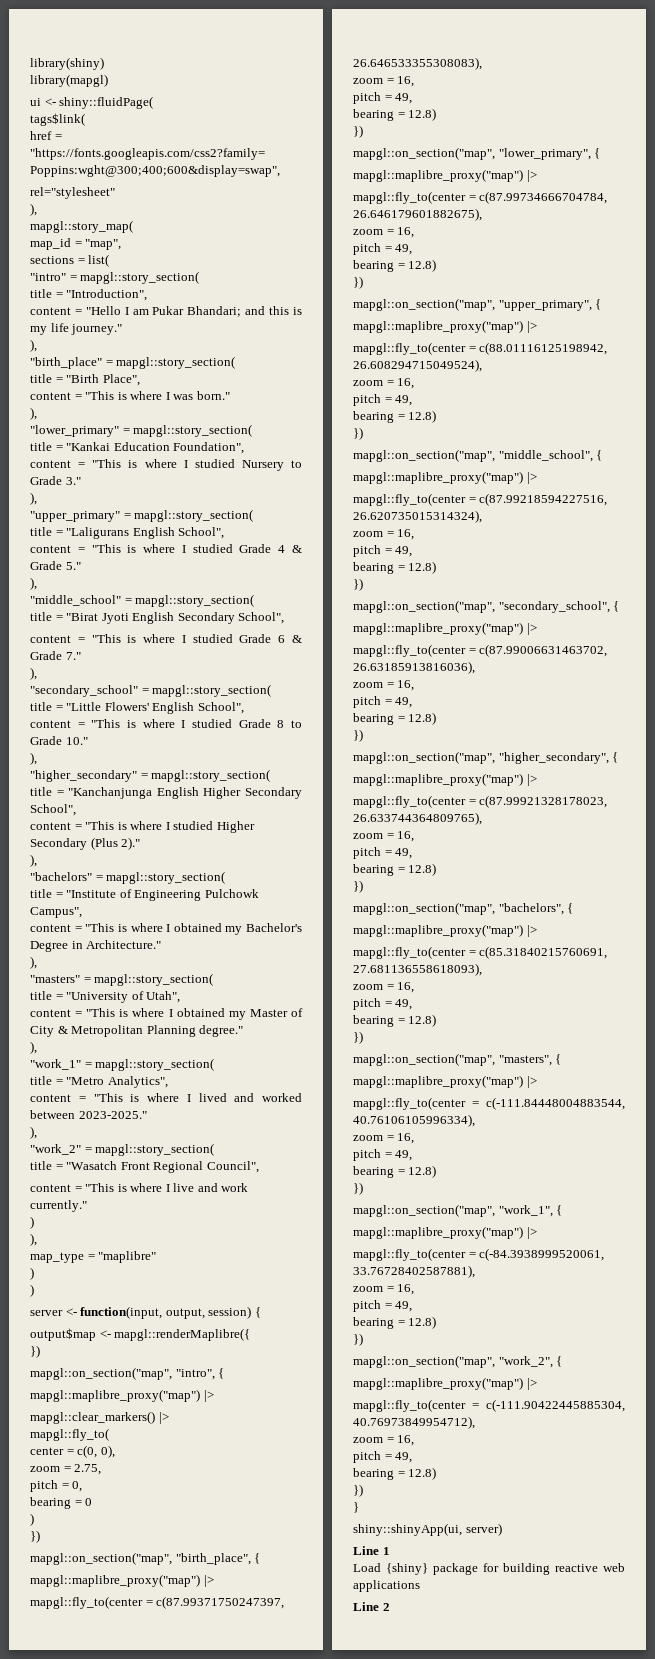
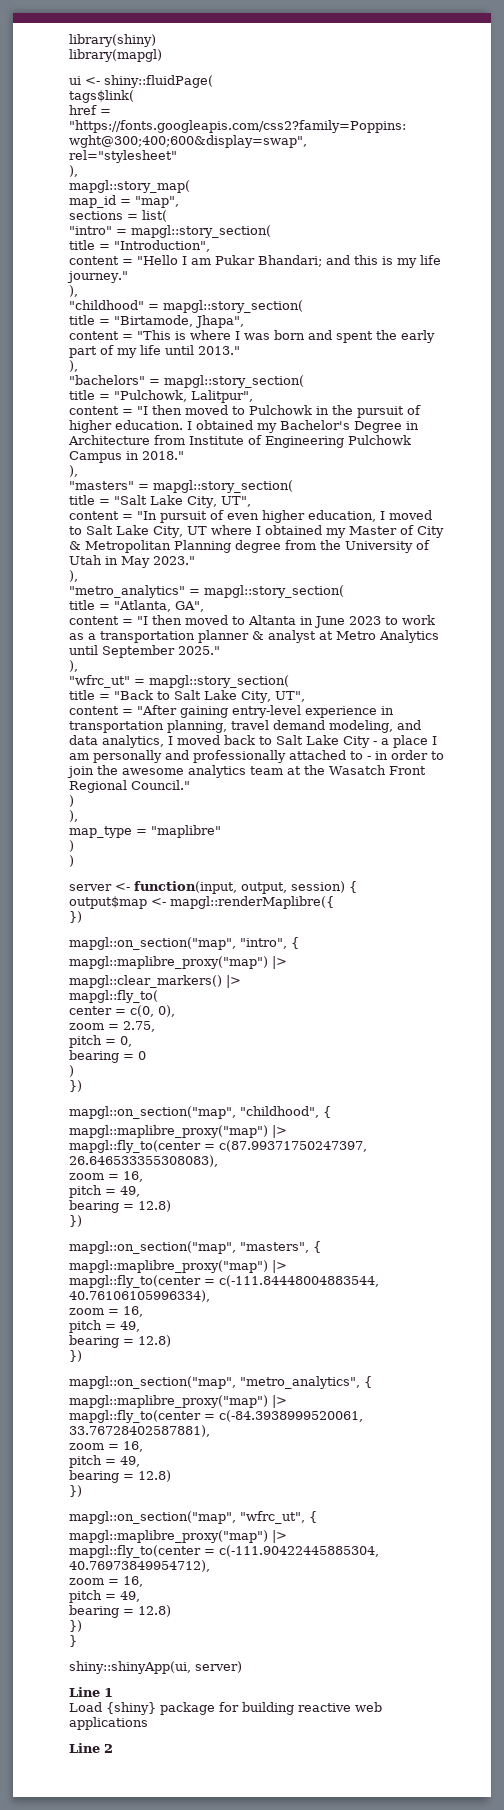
- "birth_place" = mapgl::story_section(
- title = "Birth Place",
+ "childhood" = mapgl::story_section(
+ title = "Birtamode, Jhapa",
- content = "This is where I was born."
- ),
- "lower_primary" = mapgl::story_section(
- title = "Kankai Education Foundation",
- content = "This is where I studied Nursery to Grade 3."
- ),
- "upper_primary" = mapgl::story_section(
- title = "Laligurans English School",
- content = "This is where I studied Grade 4 & Grade 5."
- ),
- "middle_school" = mapgl::story_section(
- title = "Birat Jyoti English Secondary School",
- content = "This is where I studied Grade 6 & Grade 7."
- ),
- "secondary_school" = mapgl::story_section(
- title = "Little Flowers' English School",
- content = "This is where I studied Grade 8 to Grade 10."
- ),
- "higher_secondary" = mapgl::story_section(
- title = "Kanchanjunga English Higher Secondary School",
- content = "This is where I studied Higher Secondary (Plus 2)."
+ content = "This is where I was born and spent the early part of my life until 2013."
- title = "Institute of Engineering Pulchowk Campus",
- content = "This is where I obtained my Bachelor's Degree in Architecture."
+ title = "Pulchowk, Lalitpur",
+ content = "I then moved to Pulchowk in the pursuit of higher education. I obtained my Bachelor's Degree in Architecture from Institute of Engineering Pulchowk Campus in 2018."
- title = "University of Utah",
- content = "This is where I obtained my Master of City & Metropolitan Planning degree."
+ title = "Salt Lake City, UT",
+ content = "In pursuit of even higher education, I moved to Salt Lake City, UT where I obtained my Master of City & Metropolitan Planning degree from the University of Utah in May 2023."
  ),
- "work_1" = mapgl::story_section(
- title = "Metro Analytics",
- content = "This is where I lived and worked between 2023-2025."
+ "metro_analytics" = mapgl::story_section(
+ title = "Atlanta, GA",
+ content = "I then moved to Altanta in June 2023 to work as a transportation planner & analyst at Metro Analytics until September 2025."
  ),
- "work_2" = mapgl::story_section(
- title = "Wasatch Front Regional Council",
- content = "This is where I live and work currently."
+ "wfrc_ut" = mapgl::story_section(
+ title = "Back to Salt Lake City, UT",
+ content = "After gaining entry-level experience in transportation planning, travel demand modeling, and data analytics, I moved back to Salt Lake City - a place I am personally and professionally attached to - in order to join the awesome analytics team at the Wasatch Front Regional Council."
- mapgl::on_section("map", "birth_place", {
+ mapgl::on_section("map", "childhood", {
- mapgl::on_section("map", "lower_primary", {
- mapgl::maplibre_proxy("map") |>
- mapgl::fly_to(center = c(87.99734666704784, 26.646179601882675),
- zoom = 16,
- pitch = 49,
- bearing = 12.8)
- })
- mapgl::on_section("map", "upper_primary", {
- mapgl::maplibre_proxy("map") |>
- mapgl::fly_to(center = c(88.01116125198942, 26.608294715049524),
- zoom = 16,
- pitch = 49,
- bearing = 12.8)
- })
- mapgl::on_section("map", "middle_school", {
- mapgl::maplibre_proxy("map") |>
- mapgl::fly_to(center = c(87.99218594227516, 26.620735015314324),
- zoom = 16,
- pitch = 49,
- bearing = 12.8)
- })
- mapgl::on_section("map", "secondary_school", {
- mapgl::maplibre_proxy("map") |>
- mapgl::fly_to(center = c(87.99006631463702, 26.63185913816036),
- zoom = 16,
- pitch = 49,
- bearing = 12.8)
- })
- mapgl::on_section("map", "higher_secondary", {
- mapgl::maplibre_proxy("map") |>
- mapgl::fly_to(center = c(87.99921328178023, 26.633744364809765),
- zoom = 16,
- pitch = 49,
- bearing = 12.8)
- })
- mapgl::on_section("map", "bachelors", {
- mapgl::maplibre_proxy("map") |>
- mapgl::fly_to(center = c(85.31840215760691, 27.681136558618093),
- zoom = 16,
- pitch = 49,
- bearing = 12.8)
- })
- mapgl::on_section("map", "work_1", {
+ mapgl::on_section("map", "metro_analytics", {
- mapgl::on_section("map", "work_2", {
+ mapgl::on_section("map", "wfrc_ut", {

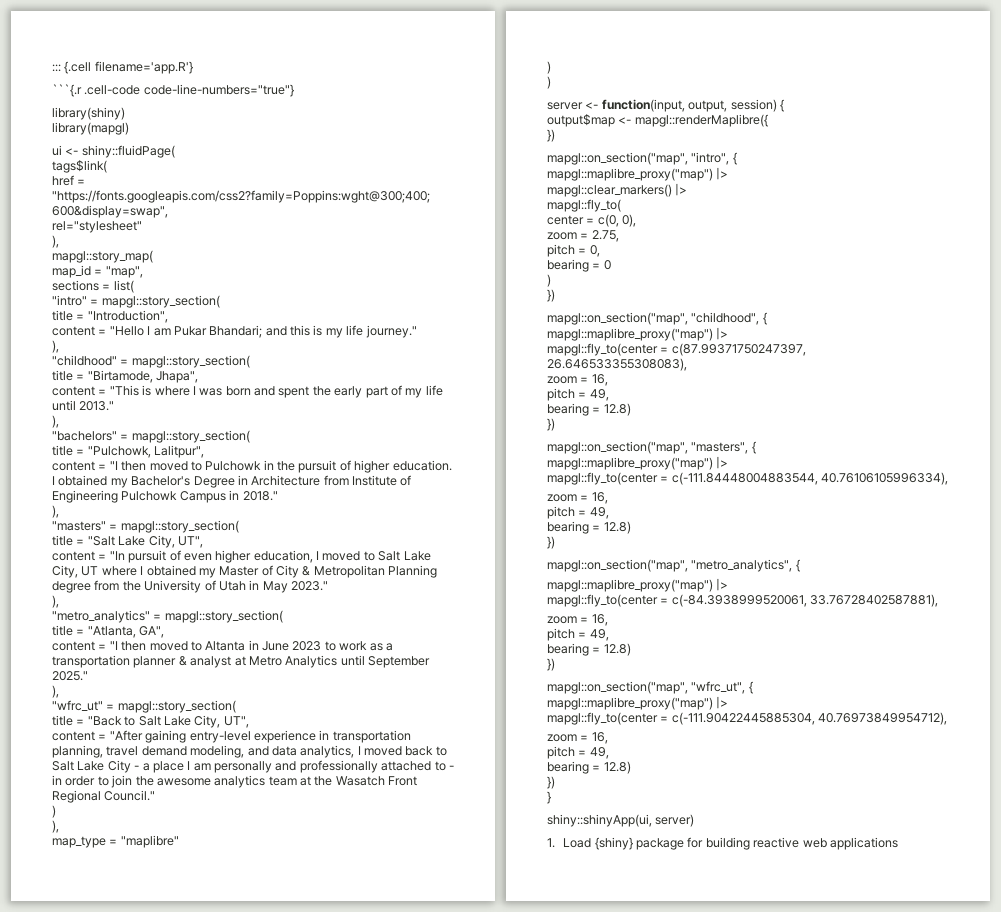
+ ::: {.cell filename='app.R'}
+ ```{.r .cell-code code-line-numbers="true"}
- Line 1
- Load {shiny} package for building reactive web applications
+ 1. Load {shiny} package for building reactive web applications
- Line 2

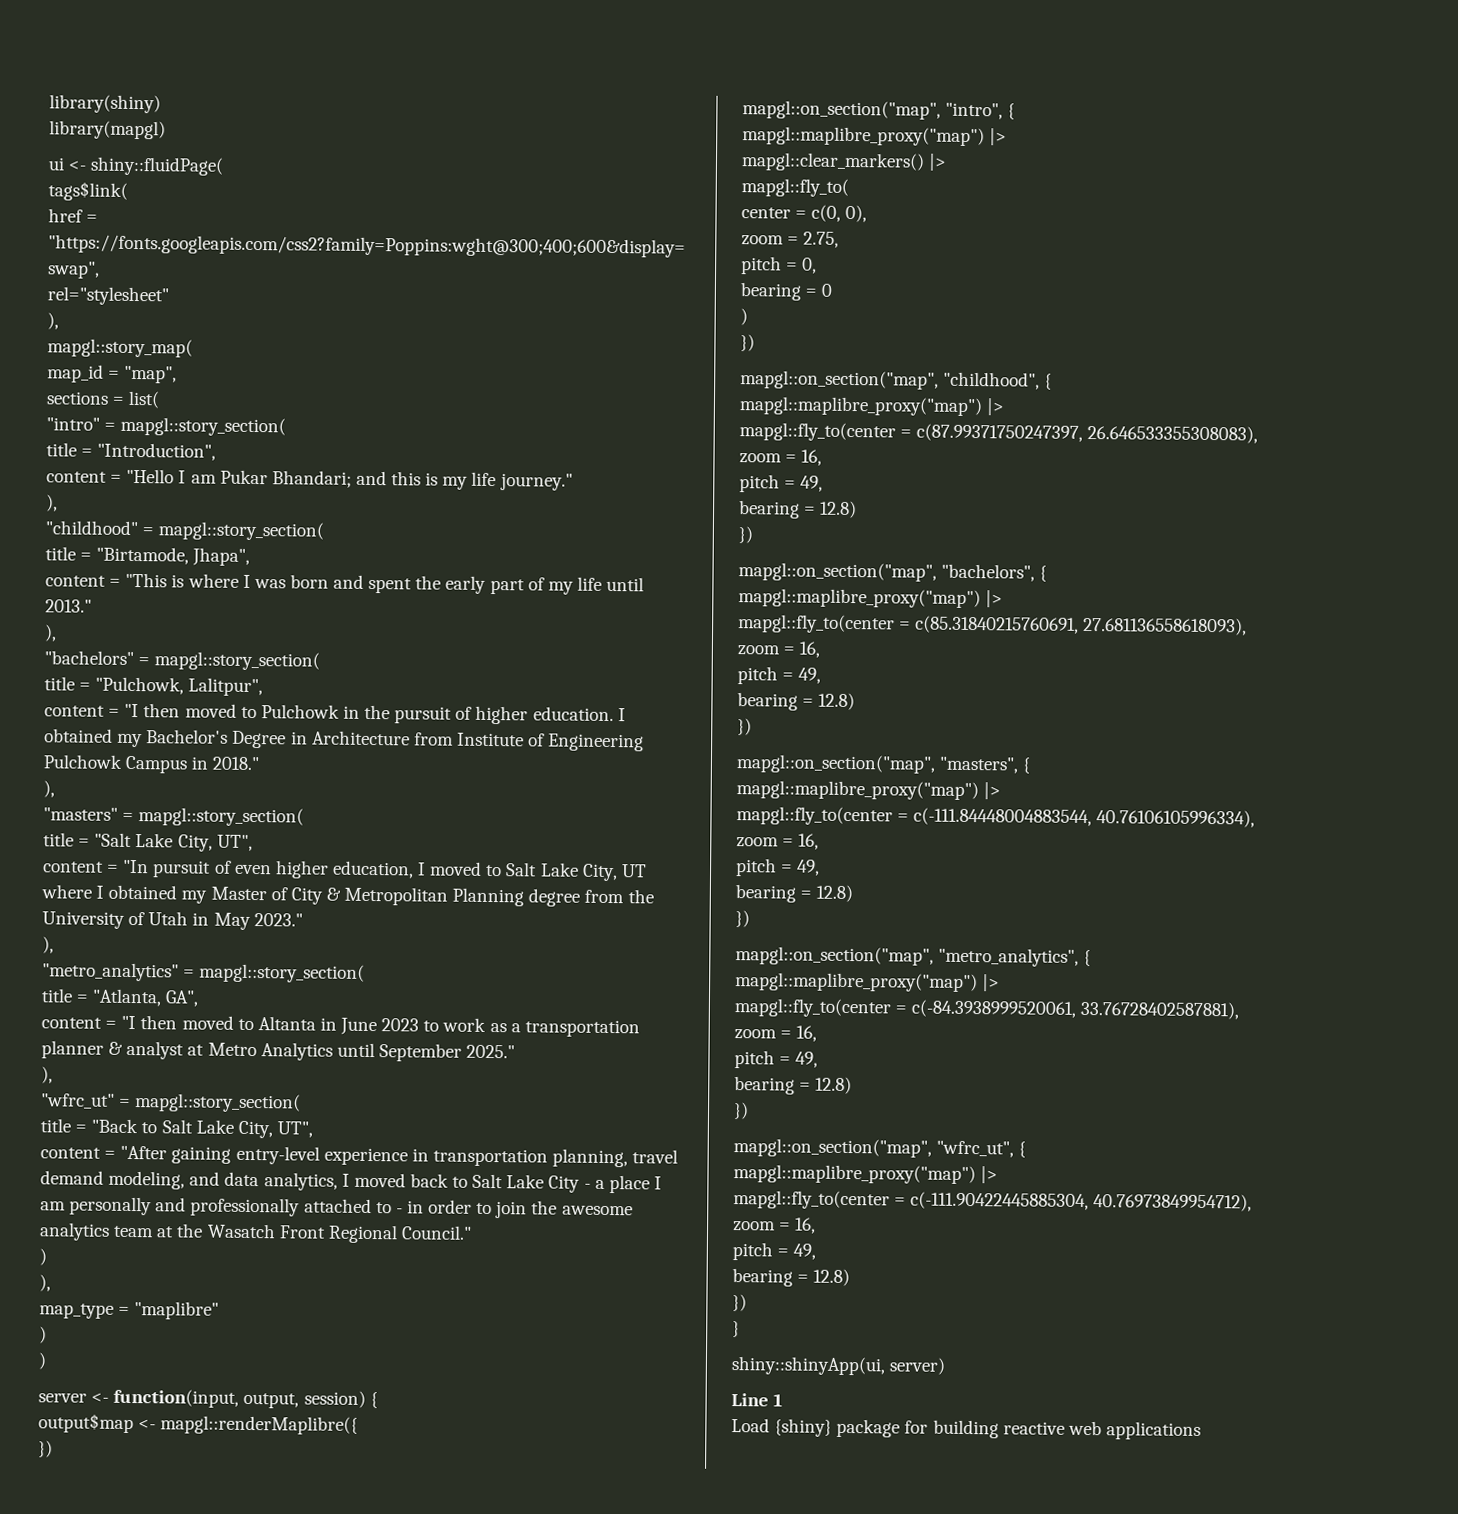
- ::: {.cell filename='app.R'}
- ```{.r .cell-code code-line-numbers="true"}
+ mapgl::on_section("map", "bachelors", {
+ mapgl::maplibre_proxy("map") |>
+ mapgl::fly_to(center = c(85.31840215760691, 27.681136558618093),
+ zoom = 16,
+ pitch = 49,
+ bearing = 12.8)
+ })
- 1. Load {shiny} package for building reactive web applications
+ Line 1
+ Load {shiny} package for building reactive web applications

